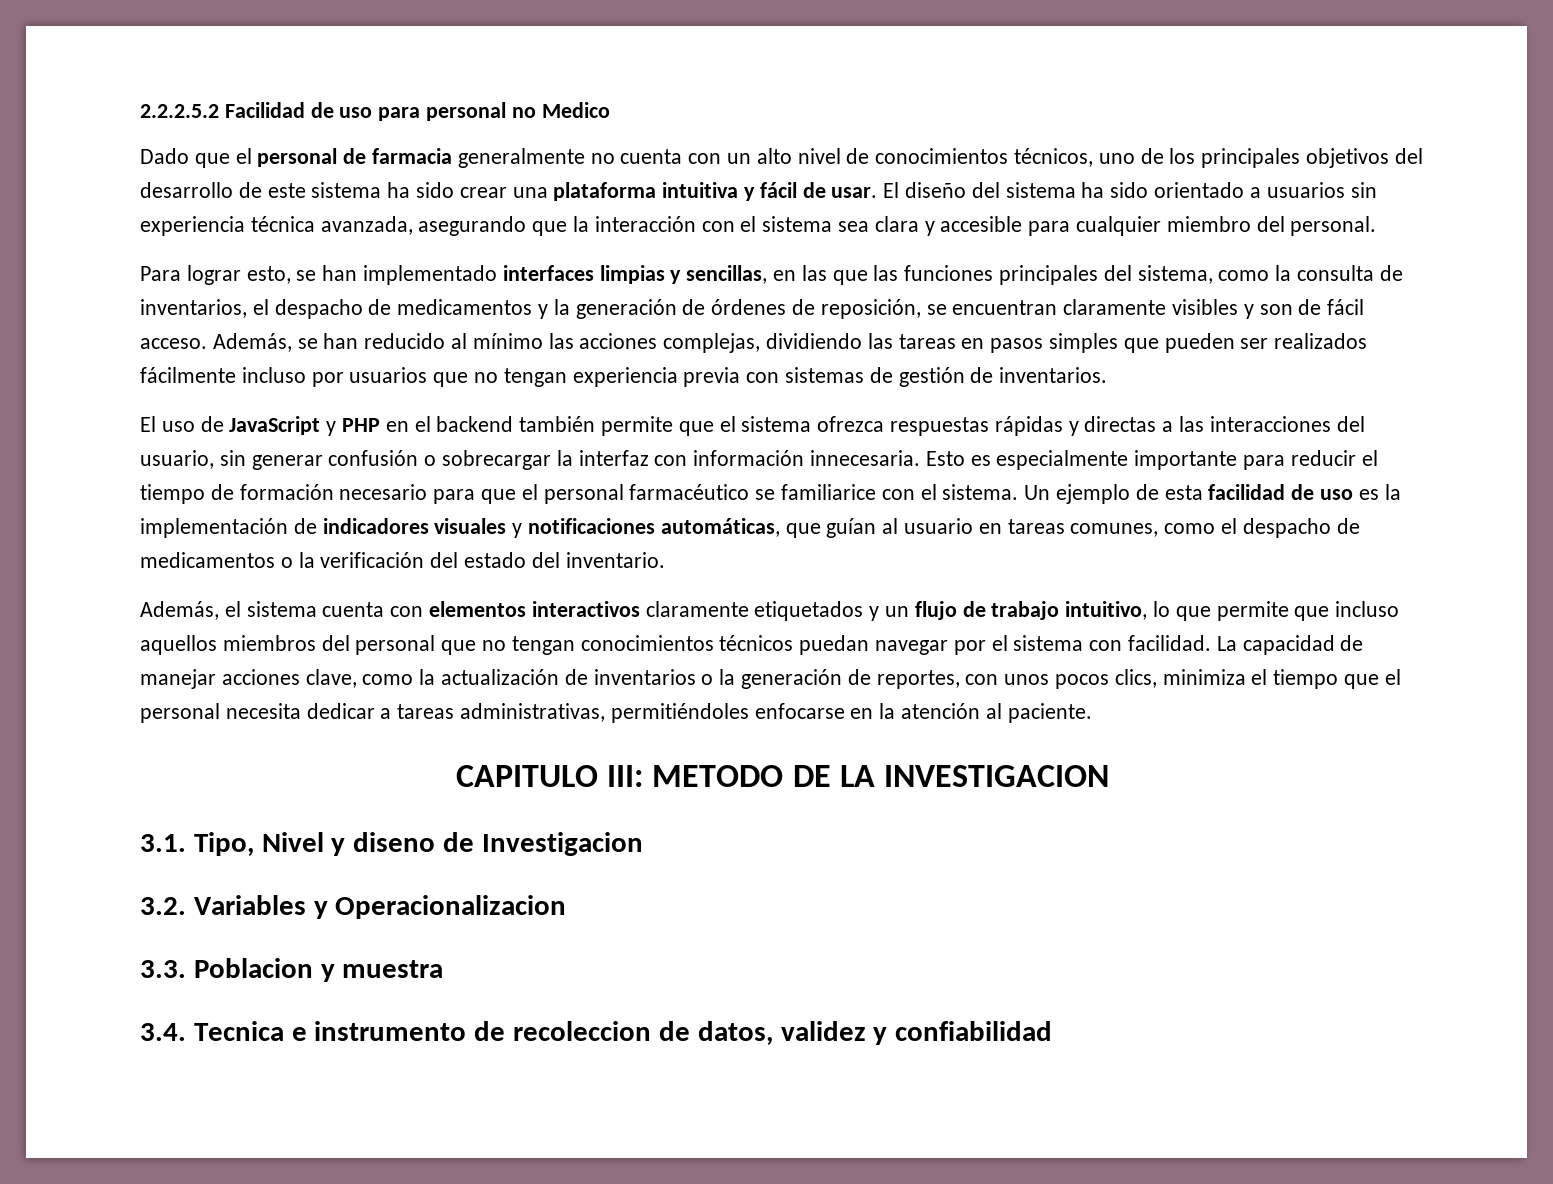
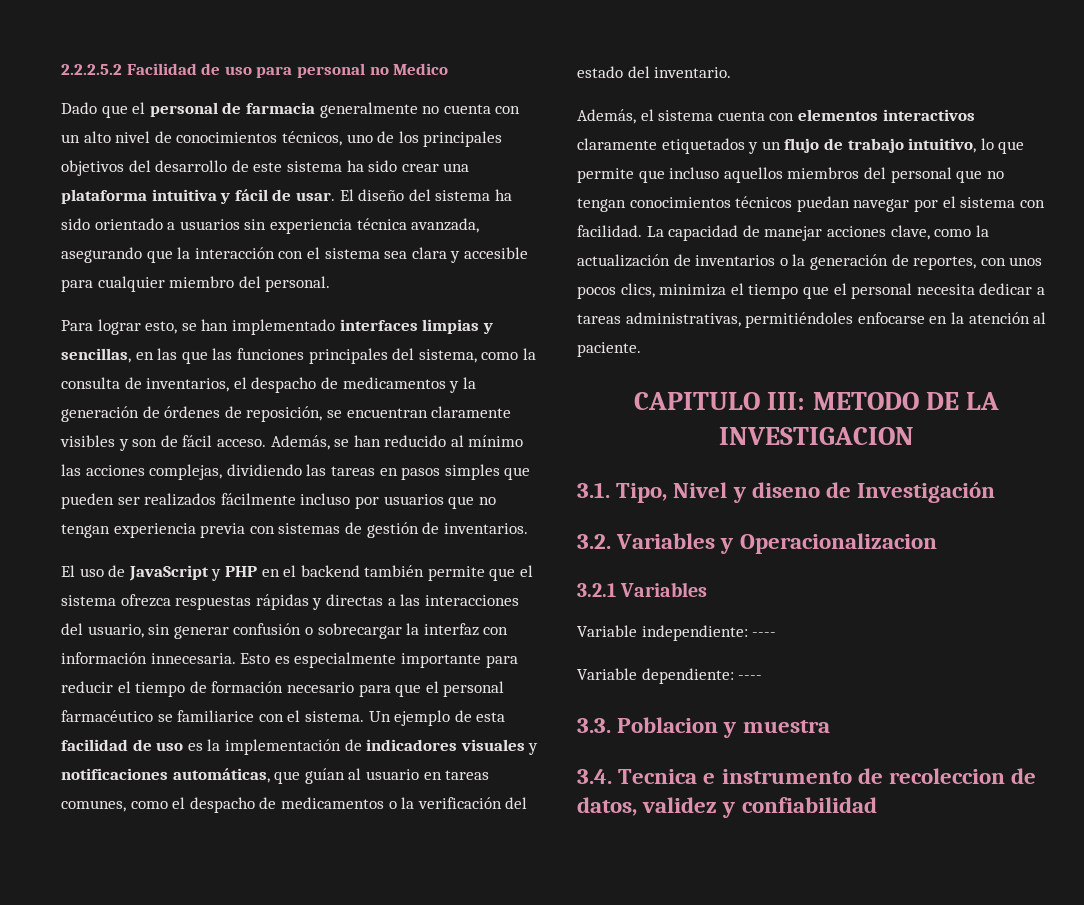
- 3.1. Tipo, Nivel y diseno de Investigacion
+ 3.1. Tipo, Nivel y diseno de Investigación
+ 3.2.1 Variables
+ Variable independiente: ----
+ Variable dependiente: ----

